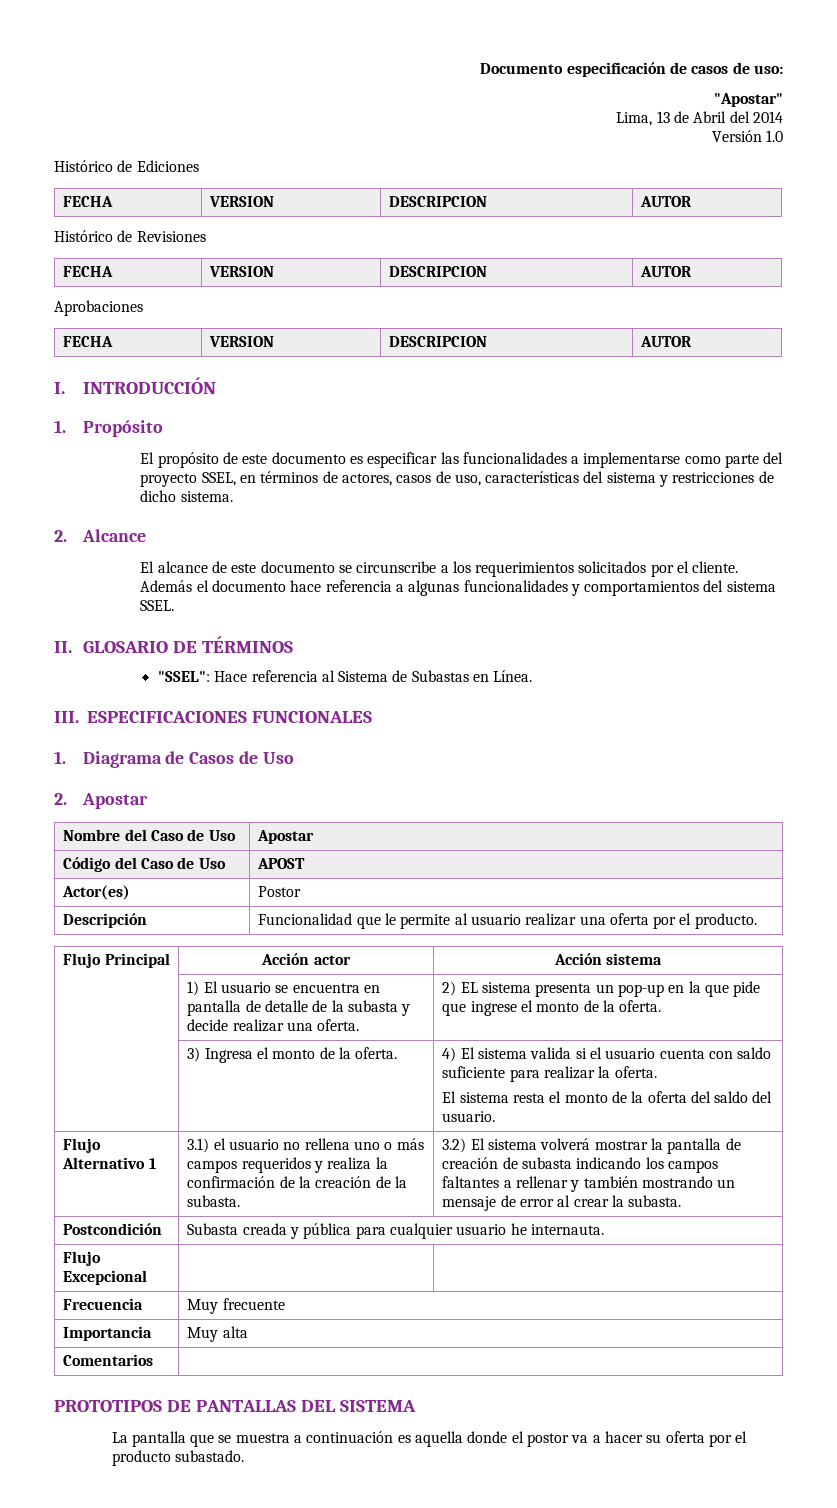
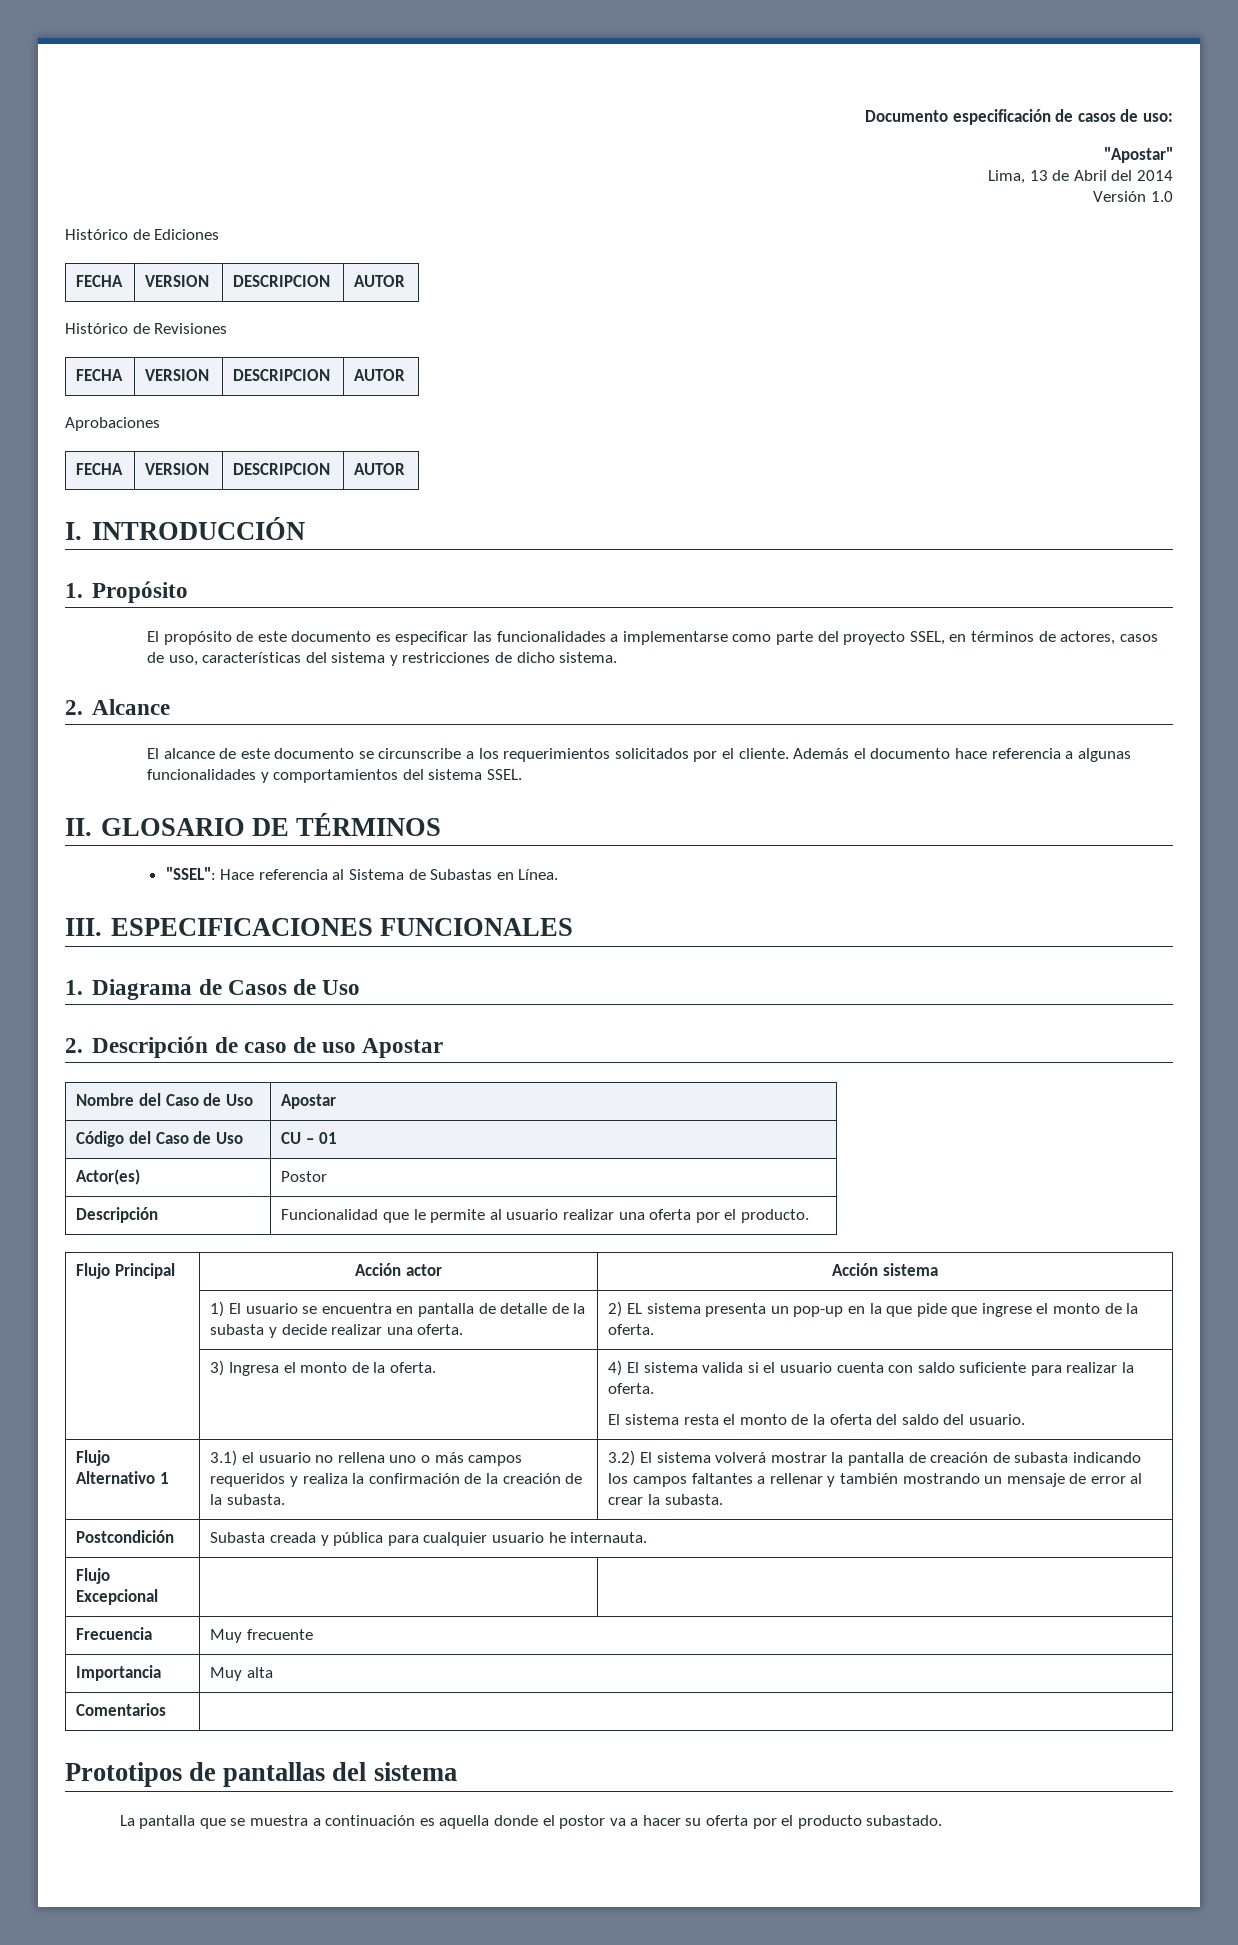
- 2. Apostar
+ 2. Descripción de caso de uso Apostar
- Código del Caso de Uso | APOST
+ Código del Caso de Uso | CU – 01
- PROTOTIPOS DE PANTALLAS DEL SISTEMA
+ Prototipos de pantallas del sistema

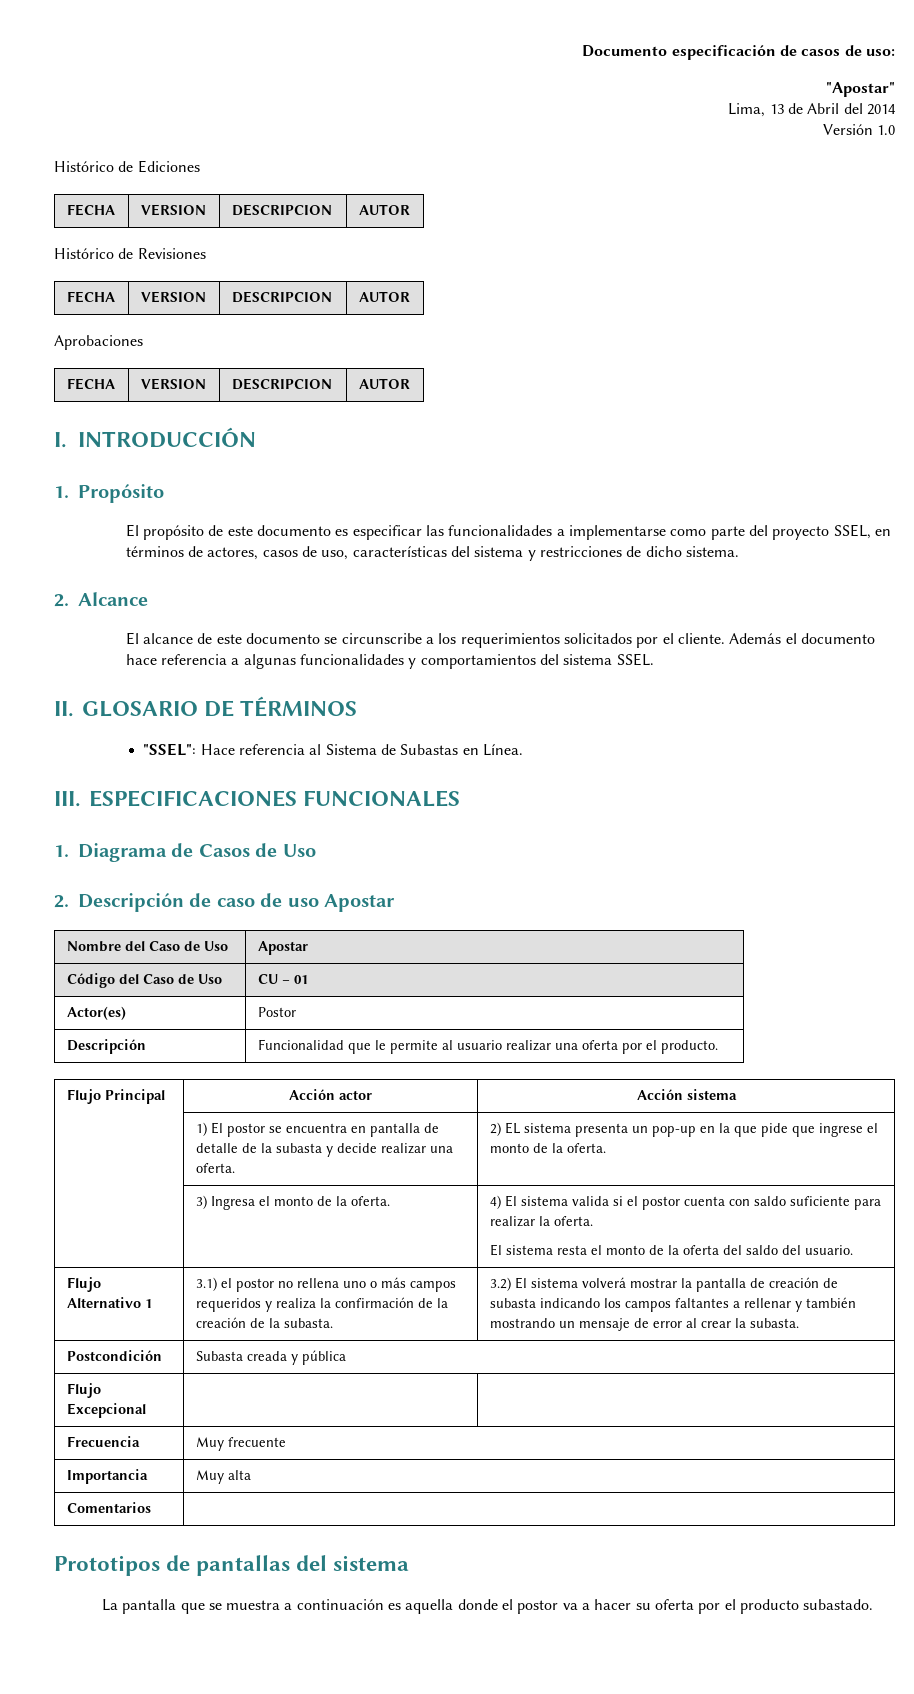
- | 1) El usuario se encuentra en pantalla de detalle de la subasta y decide realizar una oferta. | 2) EL sistema presenta un pop-up en la que pide que ingrese el monto de la oferta.
+ | 1) El postor se encuentra en pantalla de detalle de la subasta y decide realizar una oferta. | 2) EL sistema presenta un pop-up en la que pide que ingrese el monto de la oferta.
- | 3) Ingresa el monto de la oferta. | 4) El sistema valida si el usuario cuenta con saldo suficiente para realizar la oferta.
+ | 3) Ingresa el monto de la oferta. | 4) El sistema valida si el postor cuenta con saldo suficiente para realizar la oferta.
- 3.1) el usuario no rellena uno o más campos requeridos y realiza la confirmación de la creación de la subasta.
+ 3.1) el postor no rellena uno o más campos requeridos y realiza la confirmación de la creación de la subasta.
- Postcondición | Subasta creada y pública para cualquier usuario he internauta.
+ Postcondición | Subasta creada y pública

